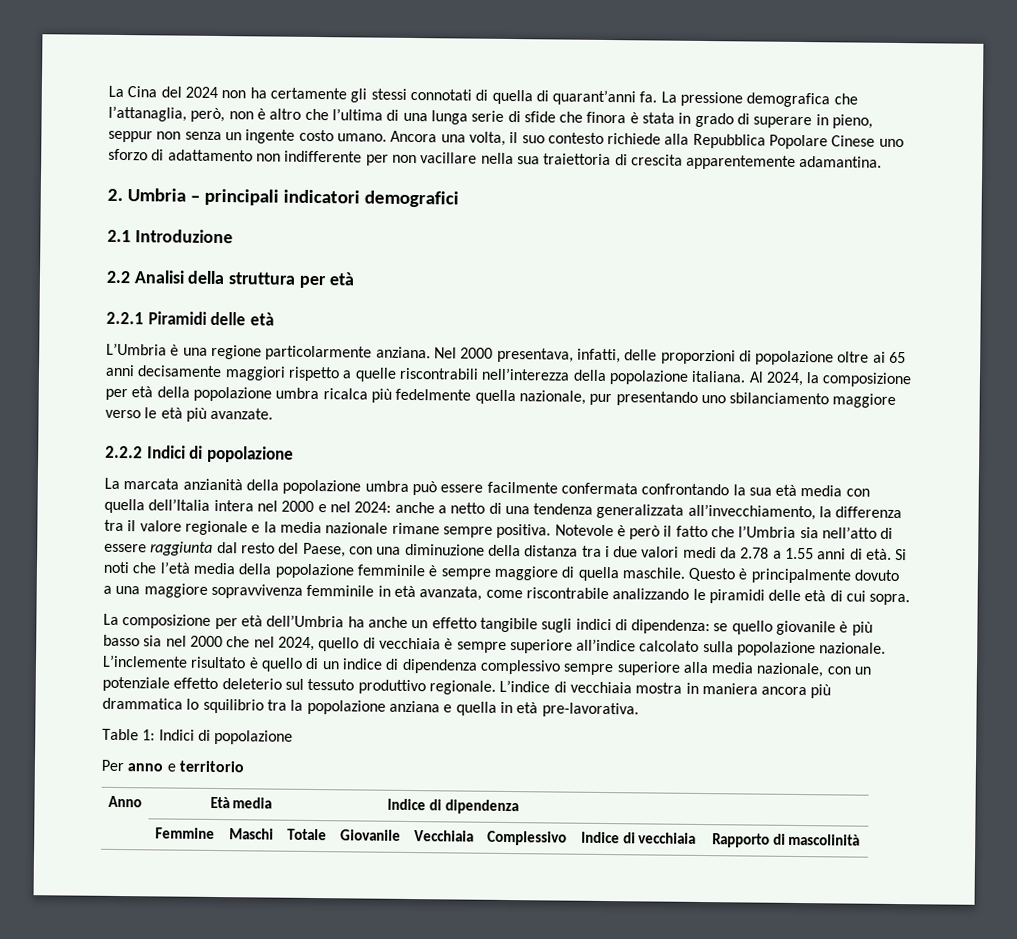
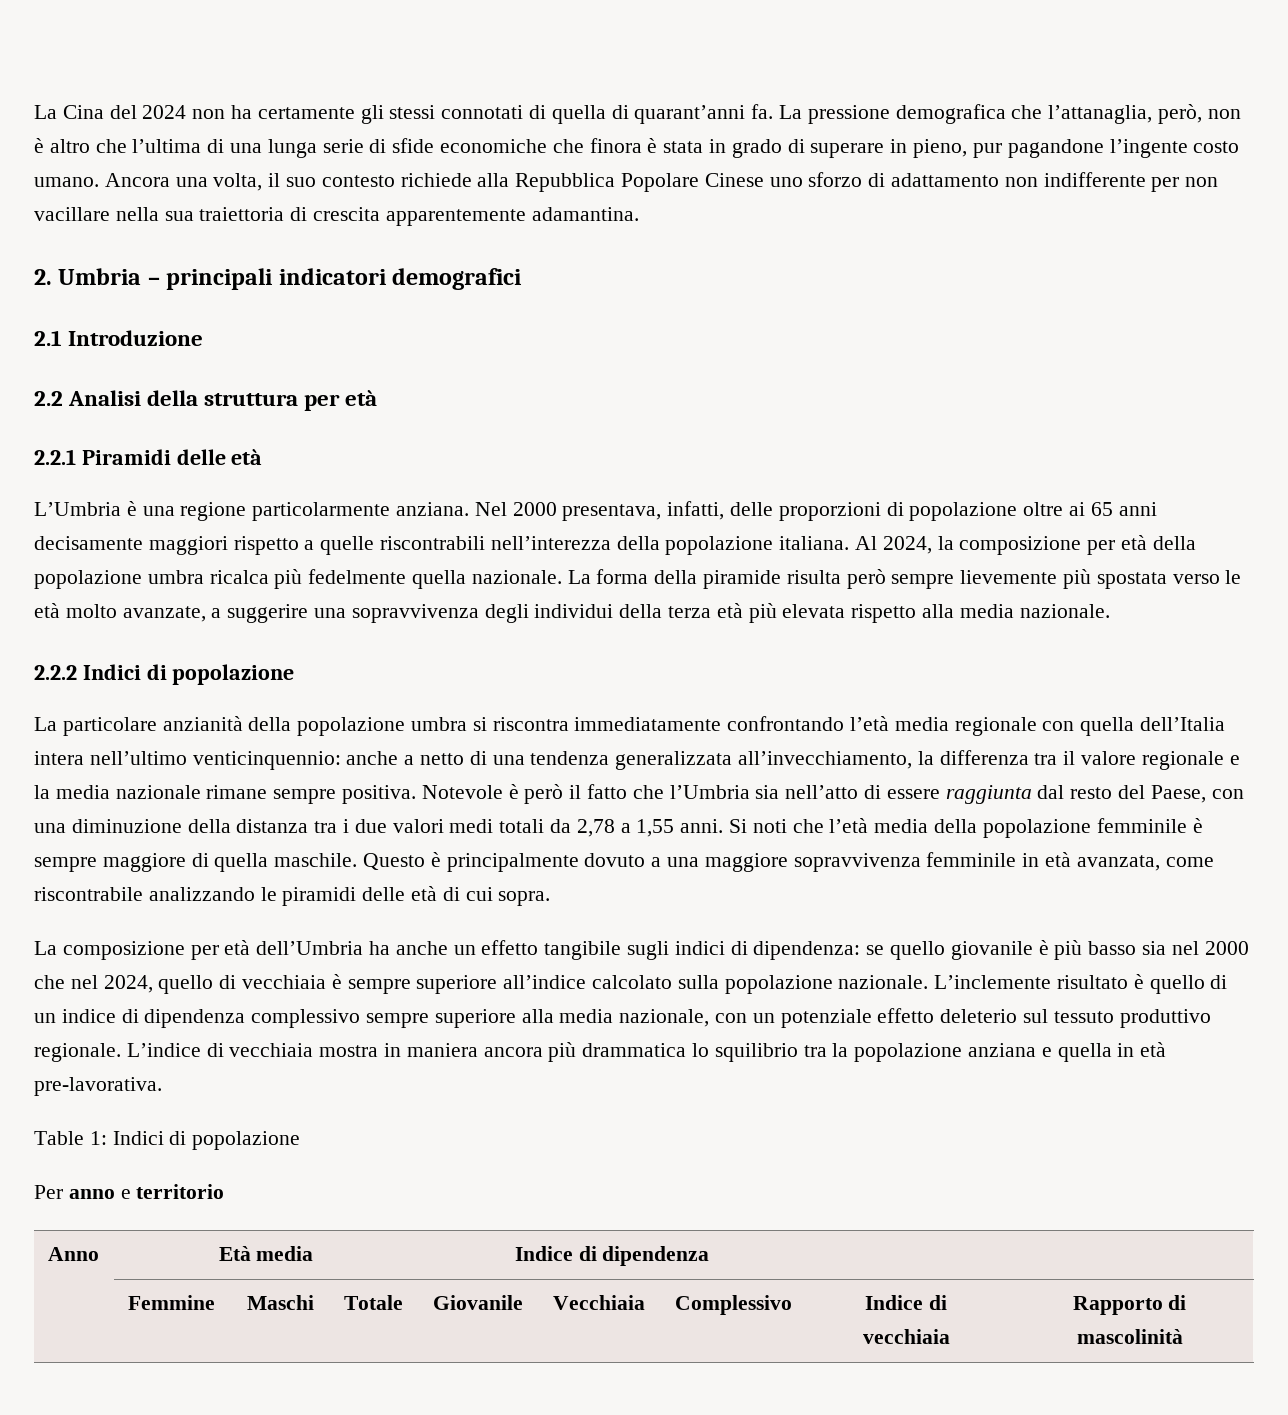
- La pressione demografica che l’attanaglia, però, non è altro che l’ultima di una lunga serie di sfide che finora è stata in grado di superare in pieno, seppur non senza un ingente costo umano.
+ La pressione demografica che l’attanaglia, però, non è altro che l’ultima di una lunga serie di sfide economiche che finora è stata in grado di superare in pieno, pur pagandone l’ingente costo umano.
- Al 2024, la composizione per età della popolazione umbra ricalca più fedelmente quella nazionale, pur presentando uno sbilanciamento maggiore verso le età più avanzate.
+ Al 2024, la composizione per età della popolazione umbra ricalca più fedelmente quella nazionale. La forma della piramide risulta però sempre lievemente più spostata verso le età molto avanzate, a suggerire una sopravvivenza degli individui della terza età più elevata rispetto alla media nazionale.
- La marcata anzianità della popolazione umbra può essere facilmente confermata confrontando la sua età media con quella dell’Italia intera nel 2000 e nel 2024: anche a netto di una tendenza generalizzata all’invecchiamento, la differenza tra il valore regionale e la media nazionale rimane sempre positiva.
+ La particolare anzianità della popolazione umbra si riscontra immediatamente confrontando l’età media regionale con quella dell’Italia intera nell’ultimo venticinquennio: anche a netto di una tendenza generalizzata all’invecchiamento, la differenza tra il valore regionale e la media nazionale rimane sempre positiva.
- Notevole è però il fatto che l’Umbria sia nell’atto di essere raggiunta dal resto del Paese, con una diminuzione della distanza tra i due valori medi da 2.78 a 1.55 anni di età.
+ Notevole è però il fatto che l’Umbria sia nell’atto di essere raggiunta dal resto del Paese, con una diminuzione della distanza tra i due valori medi totali da 2,78 a 1,55 anni.

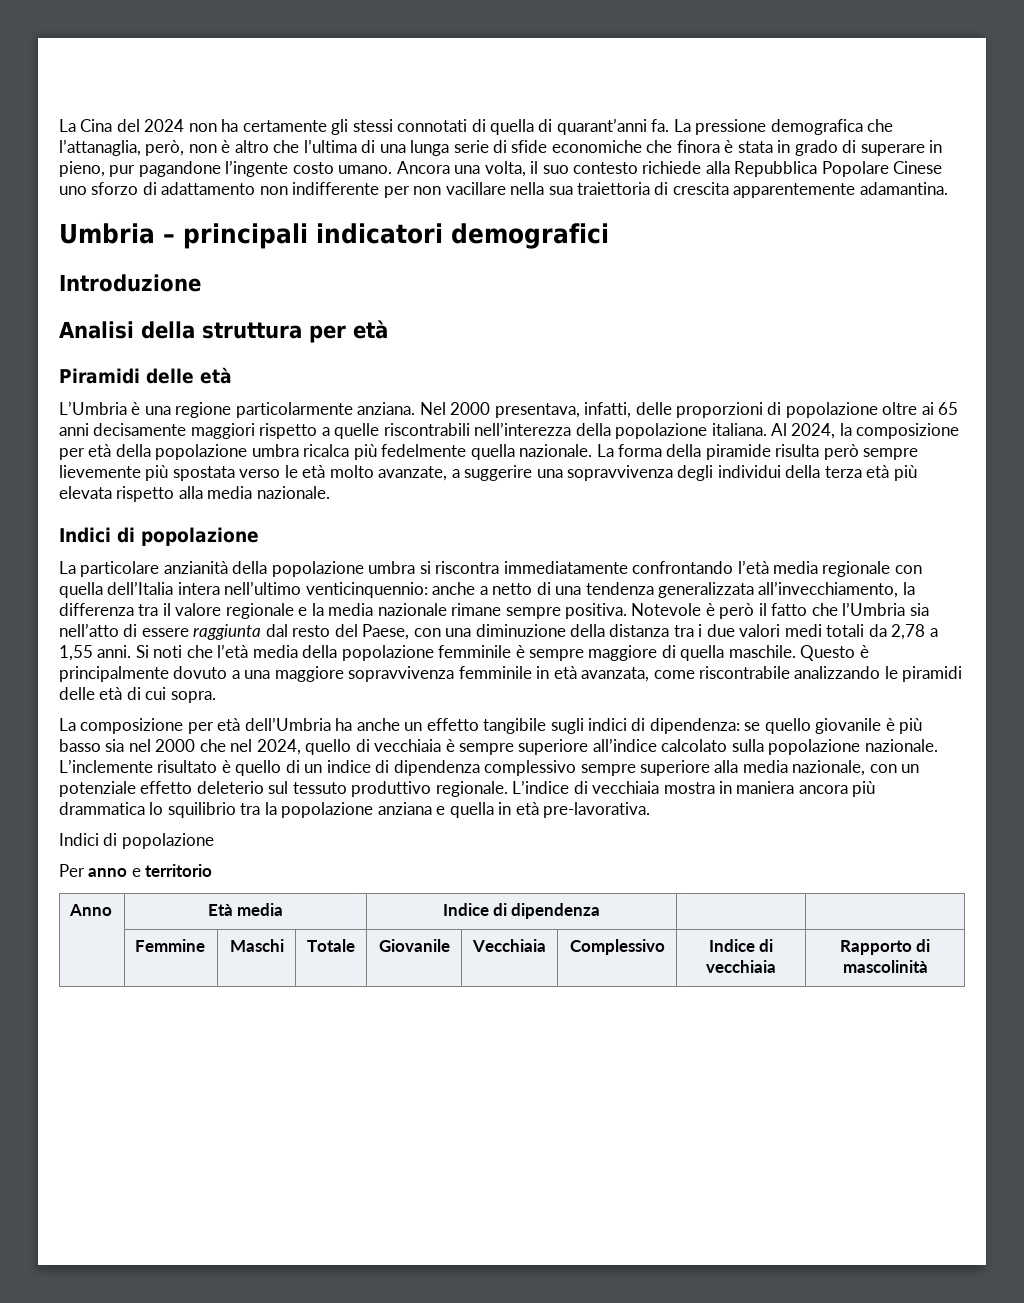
- 2. Umbria – principali indicatori demografici
+ Umbria – principali indicatori demografici
- 2.1 Introduzione
+ Introduzione
- 2.2 Analisi della struttura per età
+ Analisi della struttura per età
- 2.2.1 Piramidi delle età
+ Piramidi delle età
  La forma della piramide risulta però sempre lievemente più spostata verso le età molto avanzate, a suggerire una sopravvivenza degli individui della terza età più elevata rispetto alla media nazionale.
- 2.2.2 Indici di popolazione
+ Indici di popolazione
  L’indice di vecchiaia mostra in maniera ancora più drammatica lo squilibrio tra la popolazione anziana e quella in età pre-lavorativa.
- Table 1: Indici di popolazione
+ Indici di popolazione

